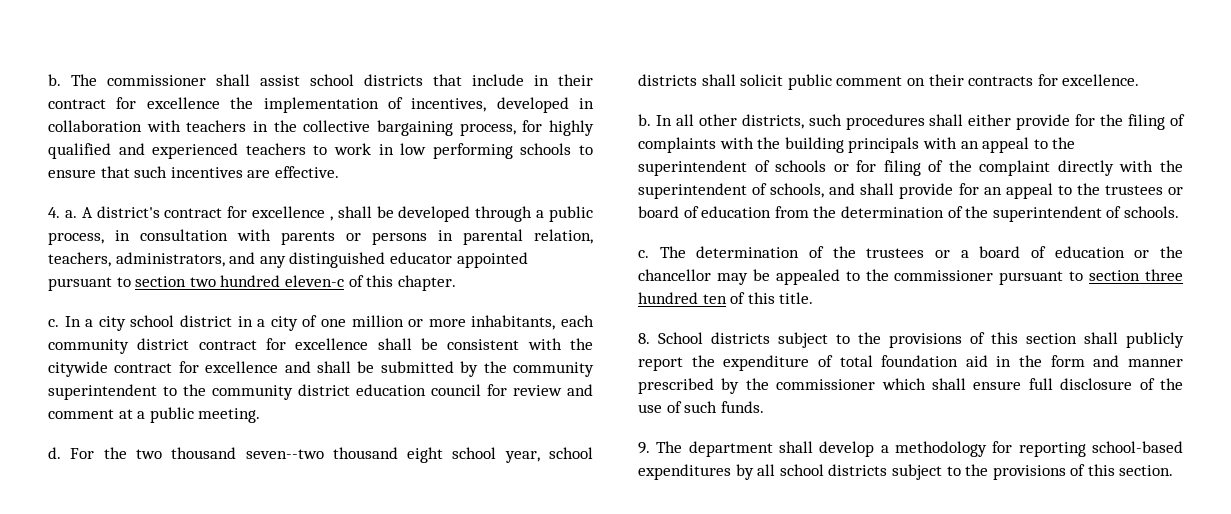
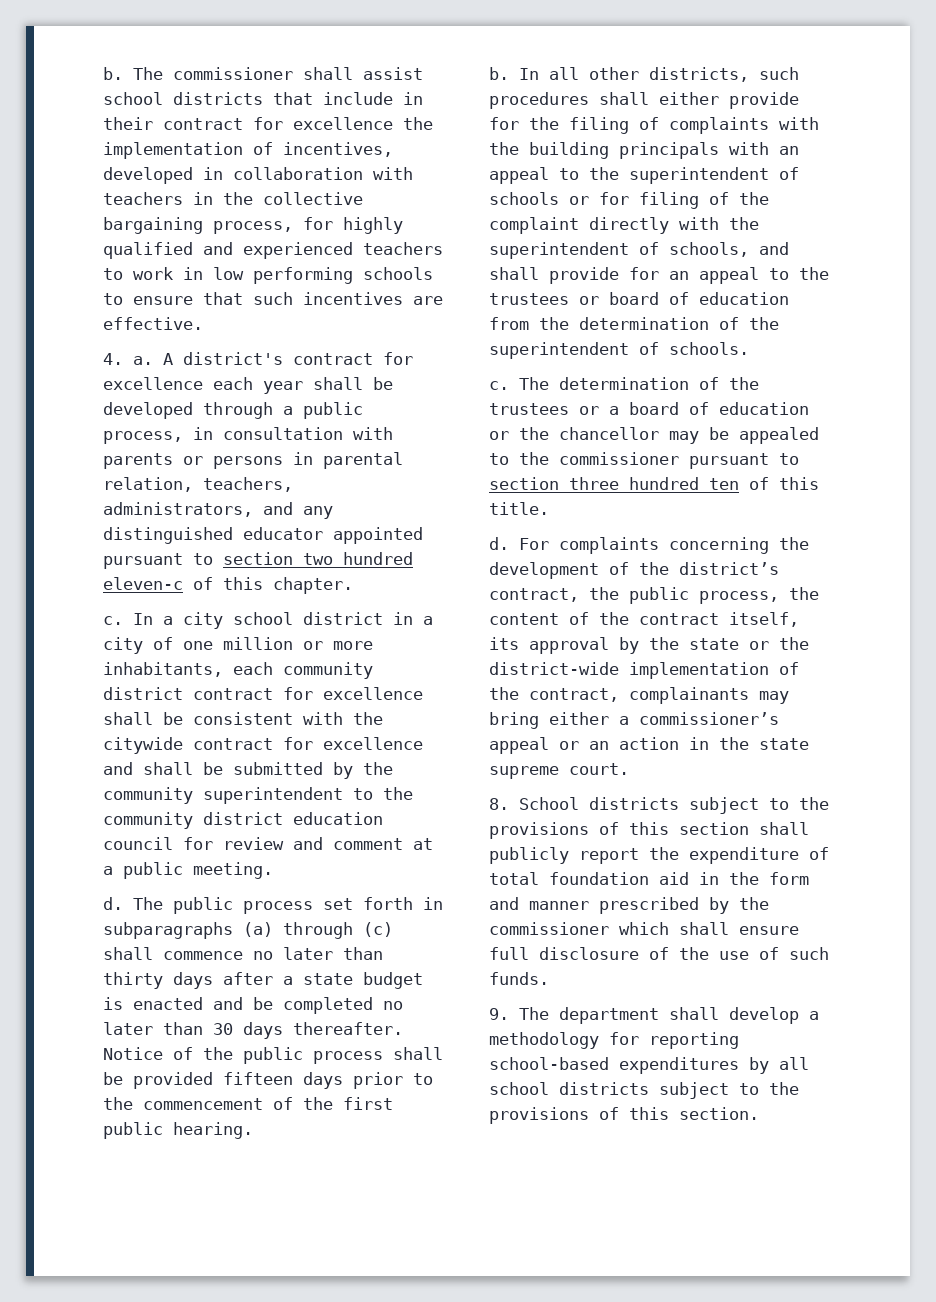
- A district's contract for excellence , shall be developed through a public process, in consultation with parents or persons in parental relation, teachers, administrators, and any distinguished educator appointed pursuant to section two hundred eleven-c of this chapter.
+ A district's contract for excellence each year shall be developed through a public process, in consultation with parents or persons in parental relation, teachers, administrators, and any distinguished educator appointed pursuant to section two hundred eleven-c of this chapter.
- For the two thousand seven--two thousand eight school year, school districts shall solicit public comment on their contracts for excellence.
+ The public process set forth in subparagraphs (a) through (c) shall commence no later than thirty days after a state budget is enacted and be completed no later than 30 days thereafter. Notice of the public process shall be provided fifteen days prior to the commencement of the first public hearing.
+ d. For complaints concerning the development of the district’s contract, the public process, the content of the contract itself, its approval by the state or the district-wide implementation of the contract, complainants may bring either a commissioner’s appeal or an action in the state supreme court.

